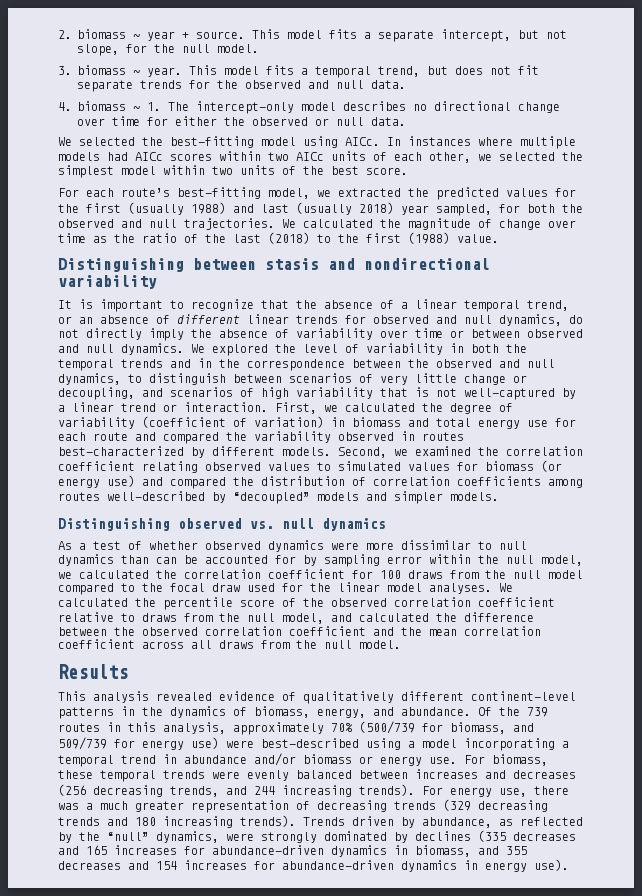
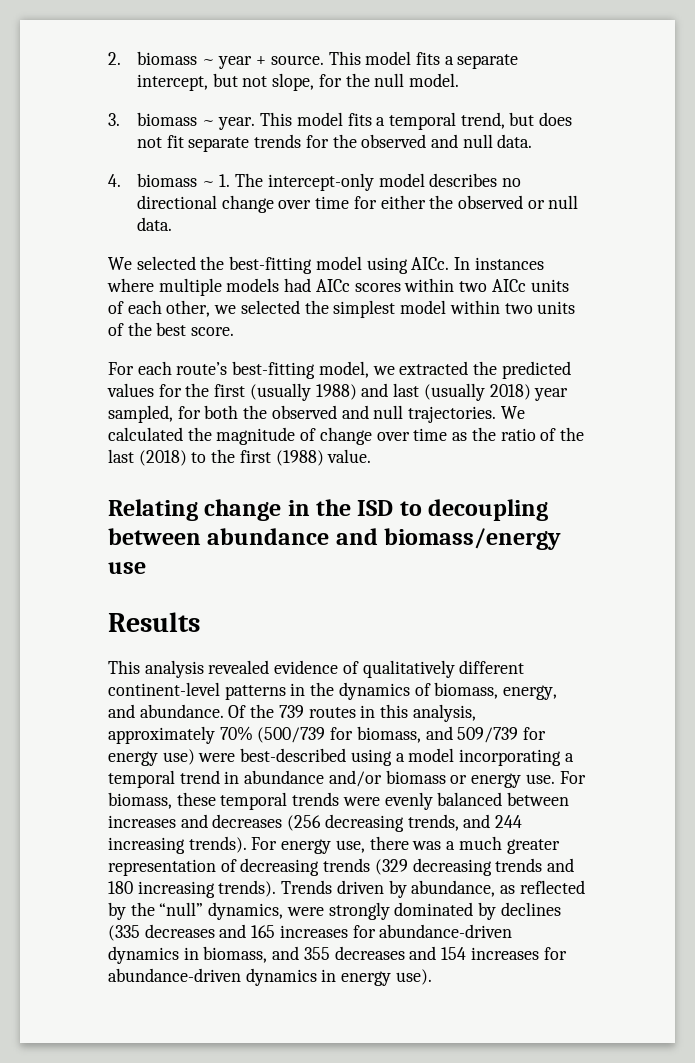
- Distinguishing between stasis and nondirectional variability
- It is important to recognize that the absence of a linear temporal trend, or an absence of different linear trends for observed and null dynamics, do not directly imply the absence of variability over time or between observed and null dynamics. We explored the level of variability in both the temporal trends and in the correspondence between the observed and null dynamics, to distinguish between scenarios of very little change or decoupling, and scenarios of high variability that is not well-captured by a linear trend or interaction. First, we calculated the degree of variability (coefficient of variation) in biomass and total energy use for each route and compared the variability observed in routes best-characterized by different models. Second, we examined the correlation coefficient relating observed values to simulated values for biomass (or energy use) and compared the distribution of correlation coefficients among routes well-described by “decoupled” models and simpler models.
- Distinguishing observed vs. null dynamics
- As a test of whether observed dynamics were more dissimilar to null dynamics than can be accounted for by sampling error within the null model, we calculated the correlation coefficient for 100 draws from the null model compared to the focal draw used for the linear model analyses. We calculated the percentile score of the observed correlation coefficient relative to draws from the null model, and calculated the difference between the observed correlation coefficient and the mean correlation coefficient across all draws from the null model.
+ Relating change in the ISD to decoupling between abundance and biomass/energy use

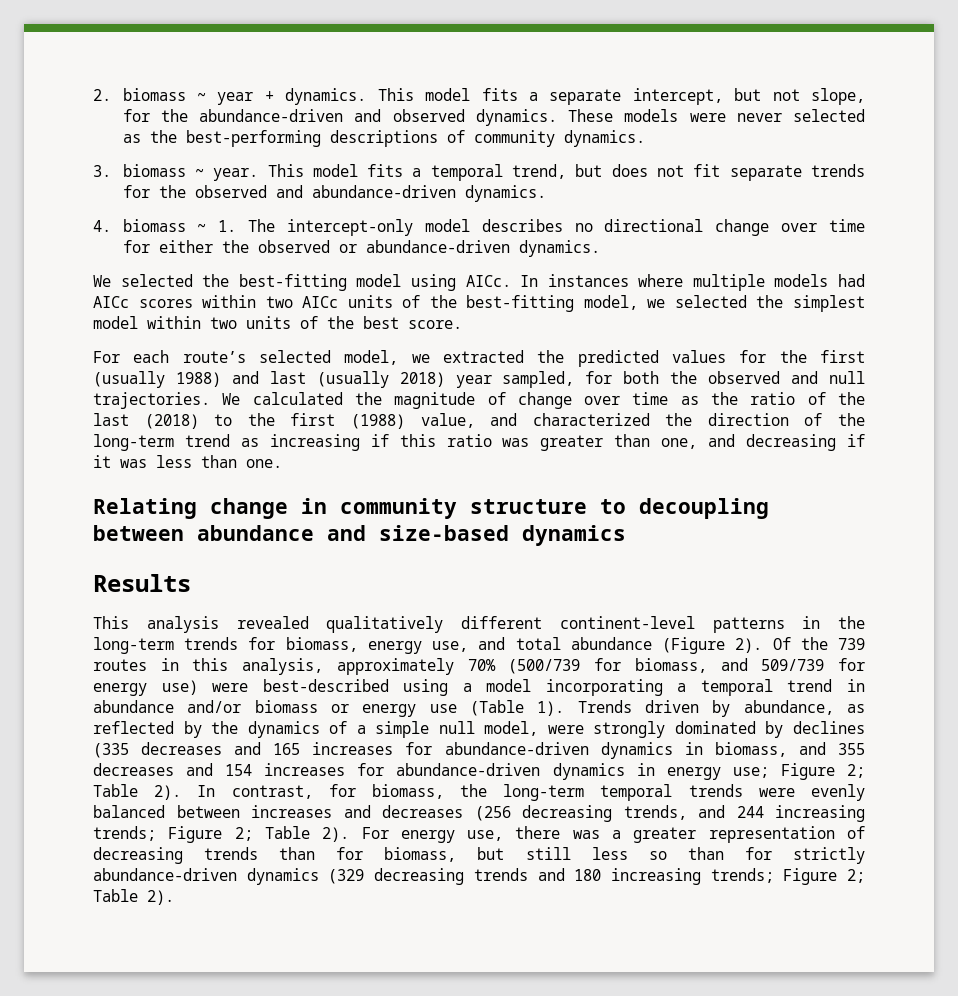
- 2. biomass ~ year + source.
+ 2. biomass ~ year + dynamics.
- This model fits a separate intercept, but not slope, for the null model.
+ This model fits a separate intercept, but not slope, for the abundance-driven and observed dynamics. These models were never selected as the best-performing descriptions of community dynamics.
- This model fits a temporal trend, but does not fit separate trends for the observed and null data.
+ This model fits a temporal trend, but does not fit separate trends for the observed and abundance-driven dynamics.
- 4. biomass ~ 1. The intercept-only model describes no directional change over time for either the observed or null data.
+ 4. biomass ~ 1. The intercept-only model describes no directional change over time for either the observed or abundance-driven dynamics.
- In instances where multiple models had AICc scores within two AICc units of each other, we selected the simplest model within two units of the best score.
+ In instances where multiple models had AICc scores within two AICc units of the best-fitting model, we selected the simplest model within two units of the best score.
- For each route’s best-fitting model, we extracted the predicted values for the first (usually 1988) and last (usually 2018) year sampled, for both the observed and null trajectories.
+ For each route’s selected model, we extracted the predicted values for the first (usually 1988) and last (usually 2018) year sampled, for both the observed and null trajectories.
- We calculated the magnitude of change over time as the ratio of the last (2018) to the first (1988) value.
+ We calculated the magnitude of change over time as the ratio of the last (2018) to the first (1988) value, and characterized the direction of the long-term trend as increasing if this ratio was greater than one, and decreasing if it was less than one.
- Relating change in the ISD to decoupling between abundance and biomass/energy use
+ Relating change in community structure to decoupling between abundance and size-based dynamics
- This analysis revealed evidence of qualitatively different continent-level patterns in the dynamics of biomass, energy, and abundance.
+ This analysis revealed qualitatively different continent-level patterns in the long-term trends for biomass, energy use, and total abundance (Figure 2).
- Of the 739 routes in this analysis, approximately 70% (500/739 for biomass, and 509/739 for energy use) were best-described using a model incorporating a temporal trend in abundance and/or biomass or energy use. For biomass, these temporal trends were evenly balanced between increases and decreases (256 decreasing trends, and 244 increasing trends). For energy use, there was a much greater representation of decreasing trends (329 decreasing trends and 180 increasing trends).
+ Of the 739 routes in this analysis, approximately 70% (500/739 for biomass, and 509/739 for energy use) were best-described using a model incorporating a temporal trend in abundance and/or biomass or energy use (Table 1).
- Trends driven by abundance, as reflected by the “null” dynamics, were strongly dominated by declines (335 decreases and 165 increases for abundance-driven dynamics in biomass, and 355 decreases and 154 increases for abundance-driven dynamics in energy use).
+ Trends driven by abundance, as reflected by the dynamics of a simple null model, were strongly dominated by declines (335 decreases and 165 increases for abundance-driven dynamics in biomass, and 355 decreases and 154 increases for abundance-driven dynamics in energy use; Figure 2; Table 2). In contrast, for biomass, the long-term temporal trends were evenly balanced between increases and decreases (256 decreasing trends, and 244 increasing trends; Figure 2; Table 2). For energy use, there was a greater representation of decreasing trends than for biomass, but still less so than for strictly abundance-driven dynamics (329 decreasing trends and 180 increasing trends; Figure 2; Table 2).

